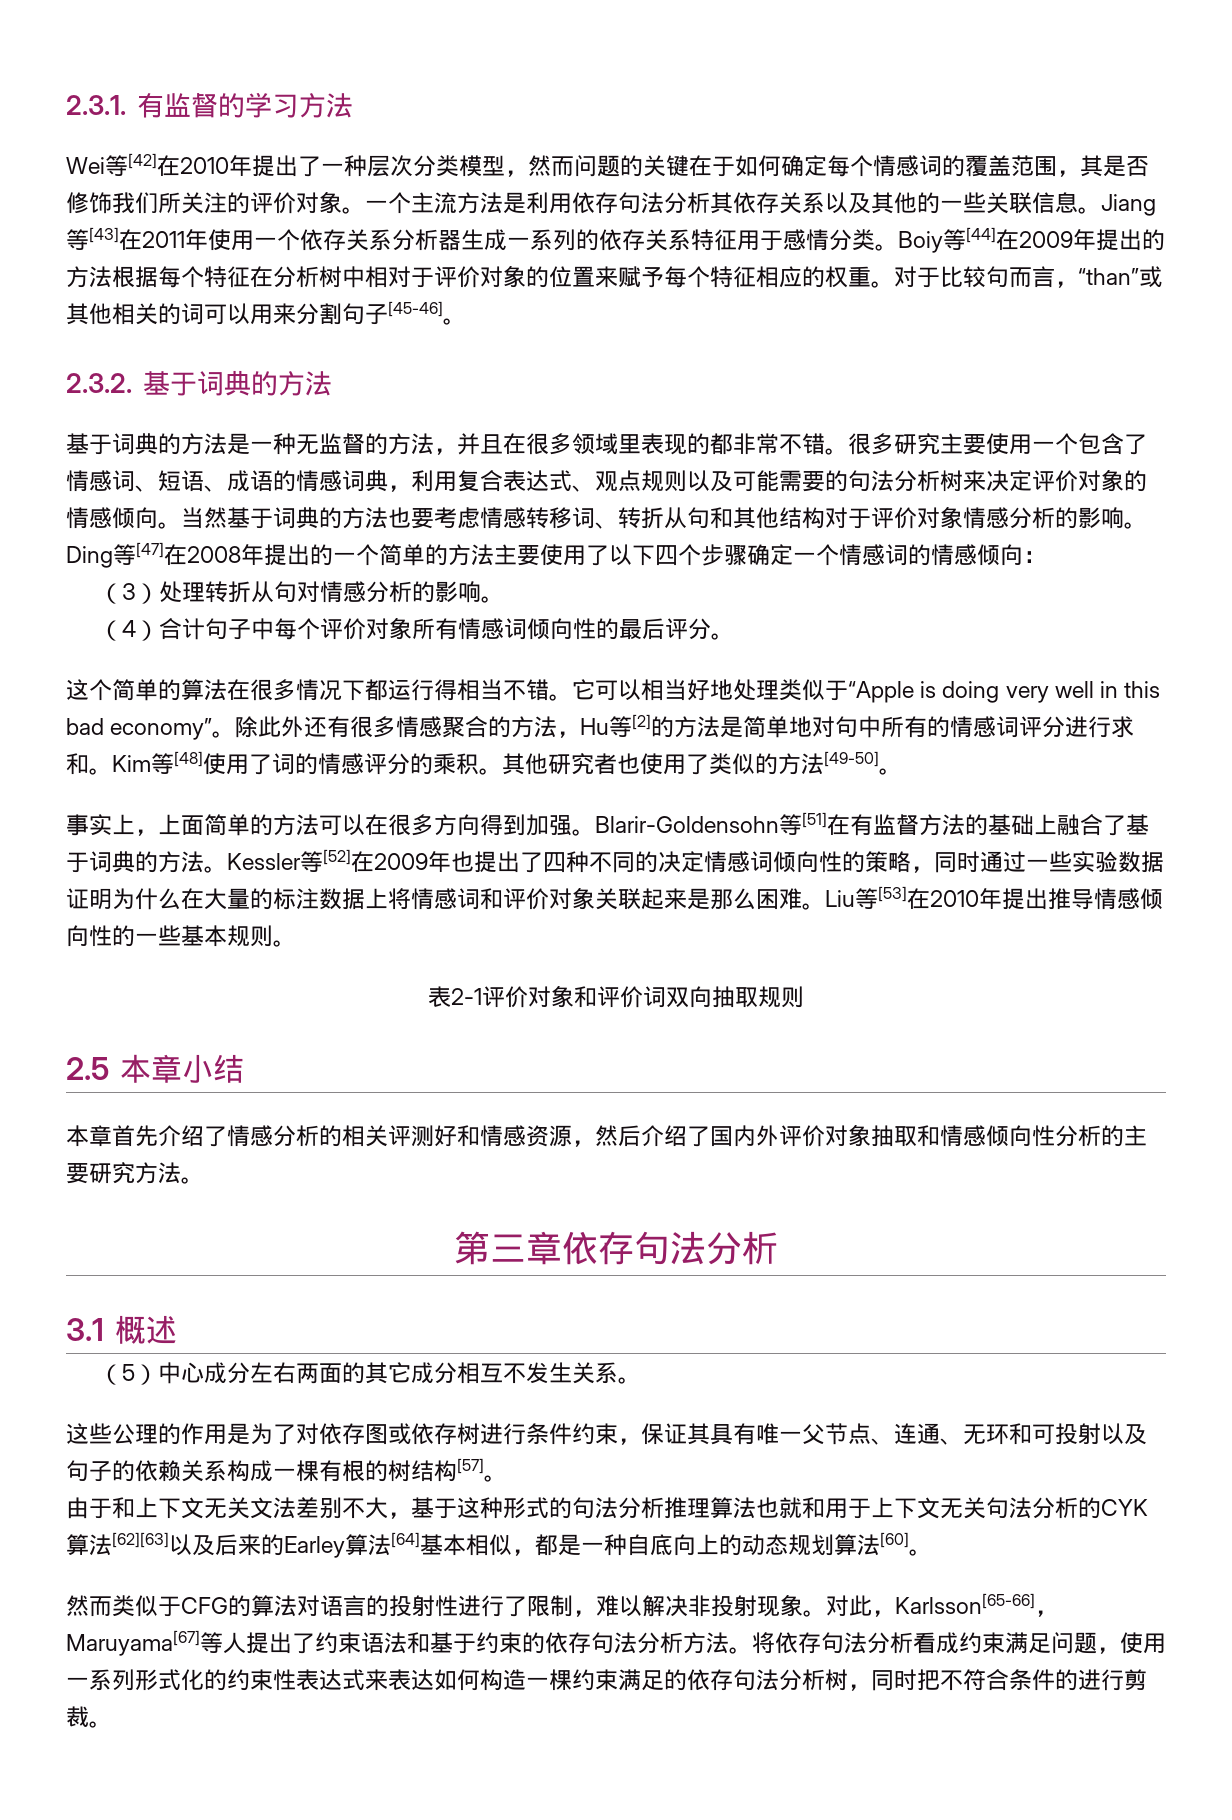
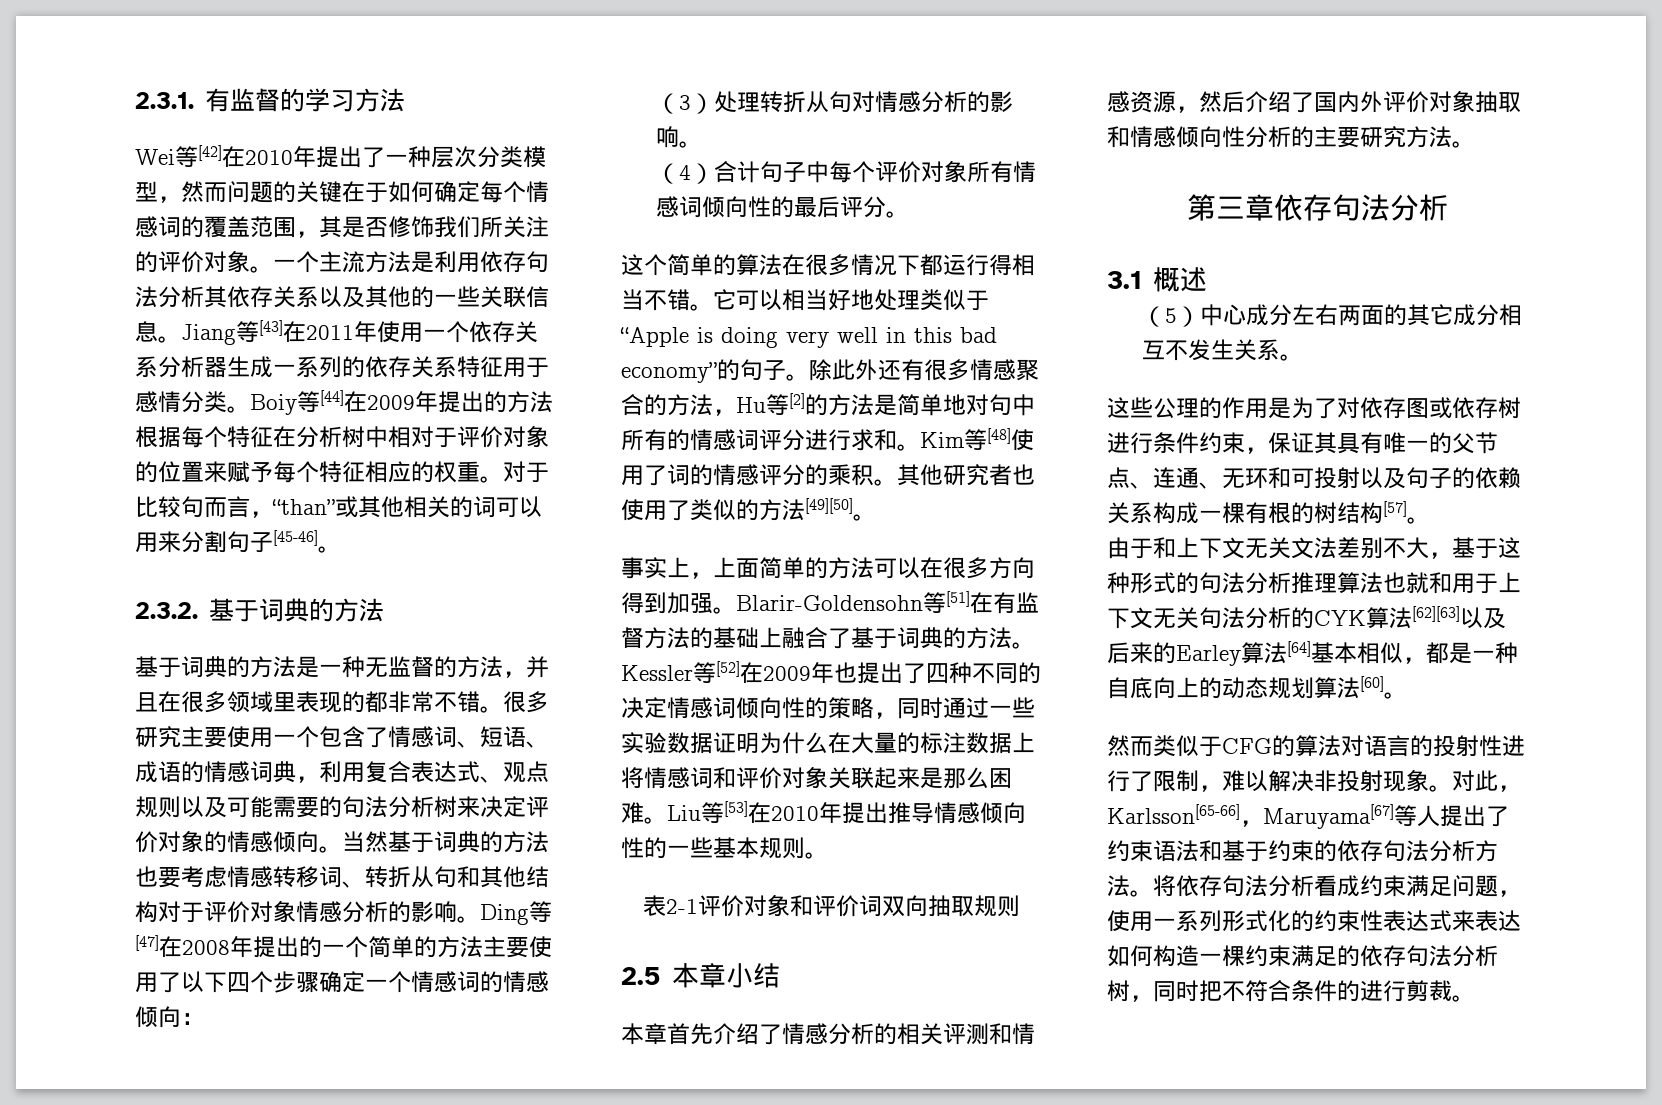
- 它可以相当好地处理类似于“Apple is doing very well in this bad economy”。
+ 它可以相当好地处理类似于“Apple is doing very well in this bad economy”的句子。
- 其他研究者也使用了类似的方法[49-50]。
+ 其他研究者也使用了类似的方法[49][50]。
- 本章首先介绍了情感分析的相关评测好和情感资源，然后介绍了国内外评价对象抽取和情感倾向性分析的主要研究方法。
+ 本章首先介绍了情感分析的相关评测和情感资源，然后介绍了国内外评价对象抽取和情感倾向性分析的主要研究方法。
- 这些公理的作用是为了对依存图或依存树进行条件约束，保证其具有唯一父节点、连通、无环和可投射以及句子的依赖关系构成一棵有根的树结构[57]。
+ 这些公理的作用是为了对依存图或依存树进行条件约束，保证其具有唯一的父节点、连通、无环和可投射以及句子的依赖关系构成一棵有根的树结构[57]。

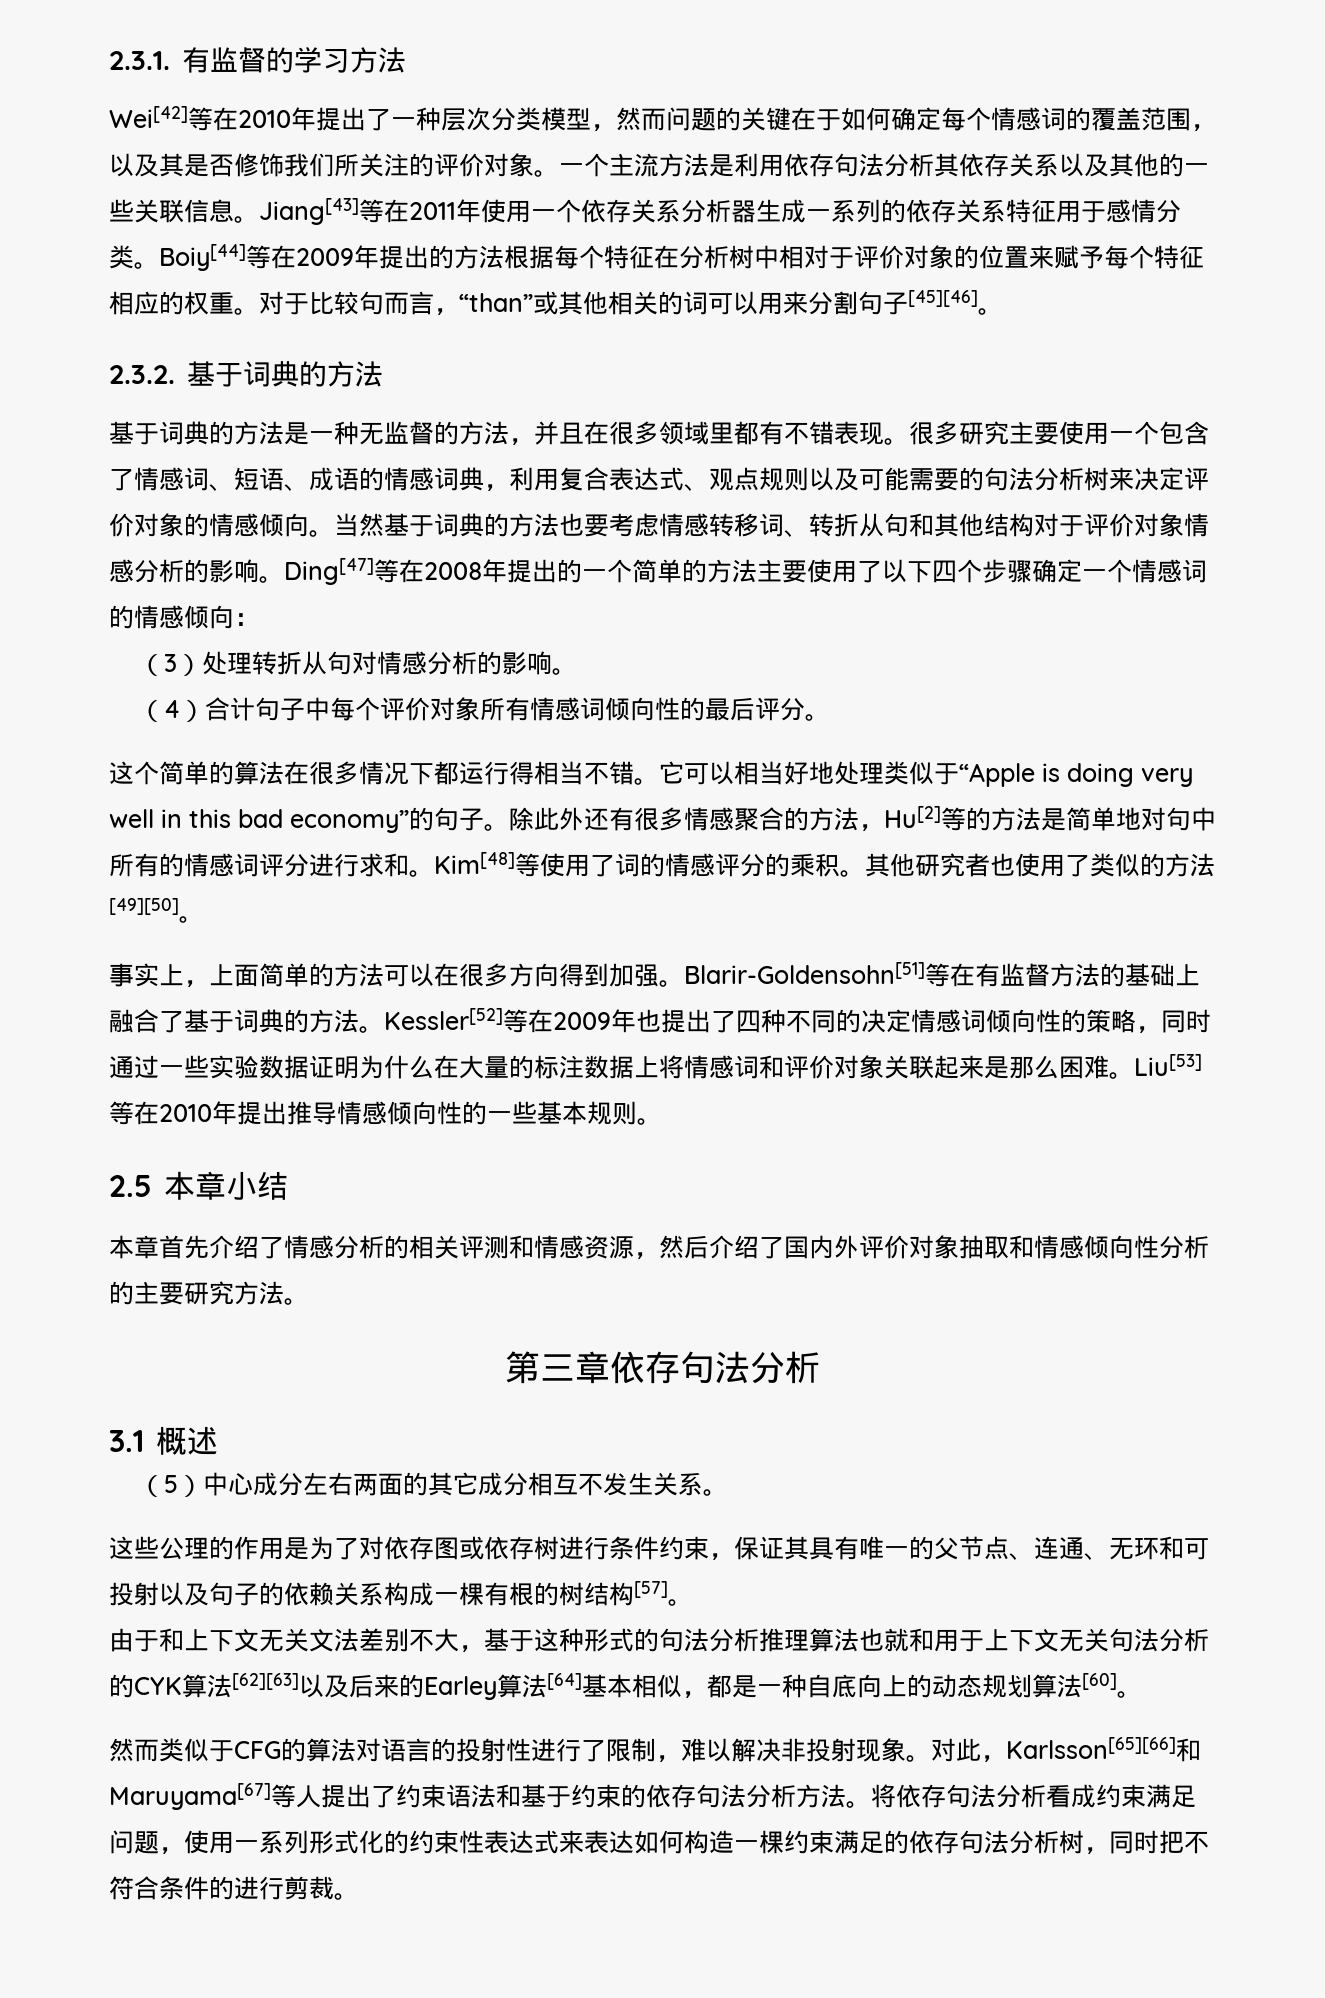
- Wei等[42]在2010年提出了一种层次分类模型，然而问题的关键在于如何确定每个情感词的覆盖范围，其是否修饰我们所关注的评价对象。
+ Wei[42]等在2010年提出了一种层次分类模型，然而问题的关键在于如何确定每个情感词的覆盖范围，以及其是否修饰我们所关注的评价对象。
- Jiang等[43]在2011年使用一个依存关系分析器生成一系列的依存关系特征用于感情分类。
+ Jiang[43]等在2011年使用一个依存关系分析器生成一系列的依存关系特征用于感情分类。
- Boiy等[44]在2009年提出的方法根据每个特征在分析树中相对于评价对象的位置来赋予每个特征相应的权重。
+ Boiy[44]等在2009年提出的方法根据每个特征在分析树中相对于评价对象的位置来赋予每个特征相应的权重。
- 对于比较句而言，“than”或其他相关的词可以用来分割句子[45-46]。
+ 对于比较句而言，“than”或其他相关的词可以用来分割句子[45][46]。
- 基于词典的方法是一种无监督的方法，并且在很多领域里表现的都非常不错。
+ 基于词典的方法是一种无监督的方法，并且在很多领域里都有不错表现。
- Ding等[47]在2008年提出的一个简单的方法主要使用了以下四个步骤确定一个情感词的情感倾向：
+ Ding[47]等在2008年提出的一个简单的方法主要使用了以下四个步骤确定一个情感词的情感倾向：
- 除此外还有很多情感聚合的方法，Hu等[2]的方法是简单地对句中所有的情感词评分进行求和。
+ 除此外还有很多情感聚合的方法，Hu[2]等的方法是简单地对句中所有的情感词评分进行求和。
- Kim等[48]使用了词的情感评分的乘积。
+ Kim[48]等使用了词的情感评分的乘积。
- Blarir-Goldensohn等[51]在有监督方法的基础上融合了基于词典的方法。
+ Blarir-Goldensohn[51]等在有监督方法的基础上融合了基于词典的方法。
- Kessler等[52]在2009年也提出了四种不同的决定情感词倾向性的策略，同时通过一些实验数据证明为什么在大量的标注数据上将情感词和评价对象关联起来是那么困难。
+ Kessler[52]等在2009年也提出了四种不同的决定情感词倾向性的策略，同时通过一些实验数据证明为什么在大量的标注数据上将情感词和评价对象关联起来是那么困难。
- Liu等[53]在2010年提出推导情感倾向性的一些基本规则。
+ Liu[53]等在2010年提出推导情感倾向性的一些基本规则。
- 表2-1评价对象和评价词双向抽取规则
- 对此，Karlsson[65-66]，Maruyama[67]等人提出了约束语法和基于约束的依存句法分析方法。
+ 对此，Karlsson[65][66]和Maruyama[67]等人提出了约束语法和基于约束的依存句法分析方法。

